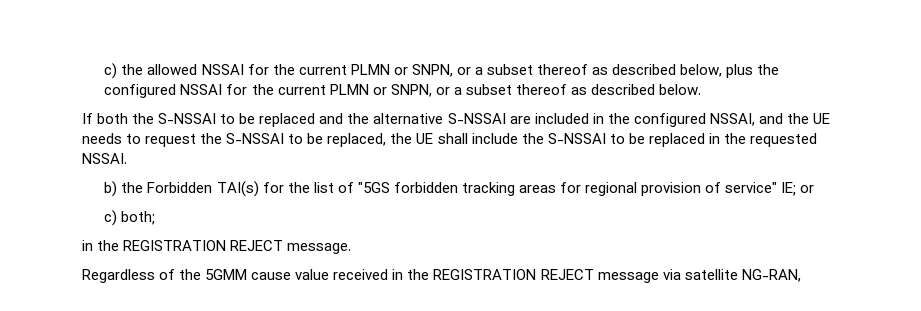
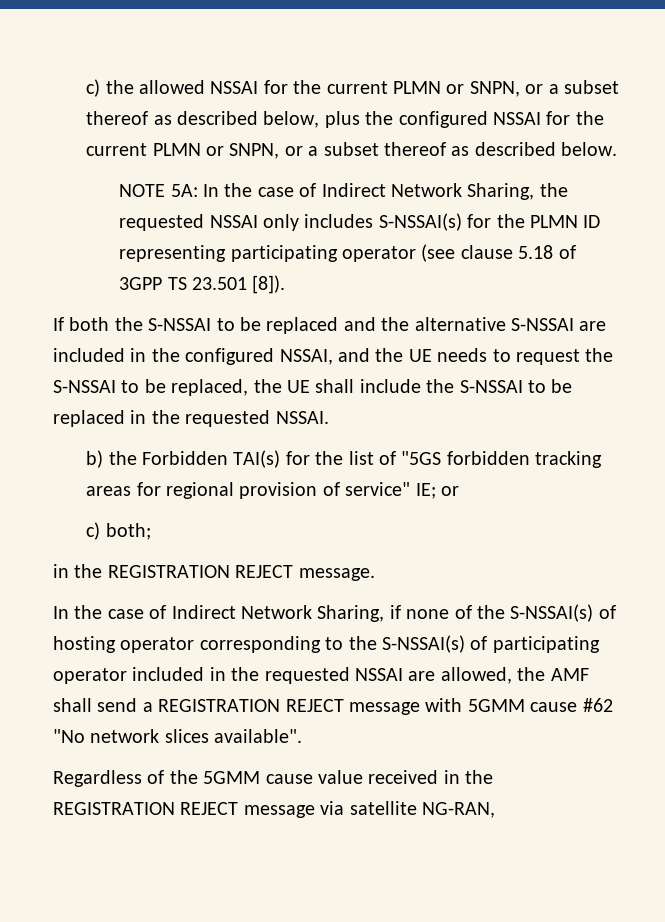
+ NOTE 5A: In the case of Indirect Network Sharing, the requested NSSAI only includes S-NSSAI(s) for the PLMN ID representing participating operator (see clause 5.18 of 3GPP TS 23.501 [8]).
+ In the case of Indirect Network Sharing, if none of the S-NSSAI(s) of hosting operator corresponding to the S-NSSAI(s) of participating operator included in the requested NSSAI are allowed, the AMF shall send a REGISTRATION REJECT message with 5GMM cause #62 "No network slices available".

